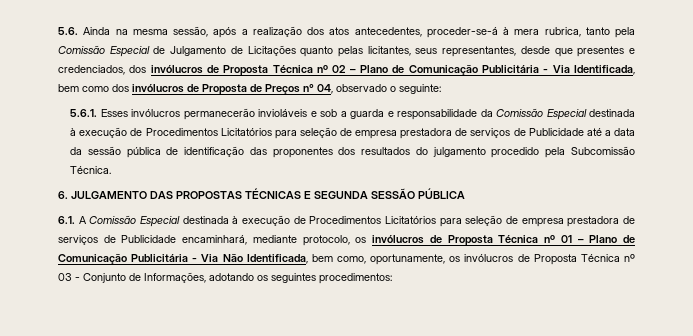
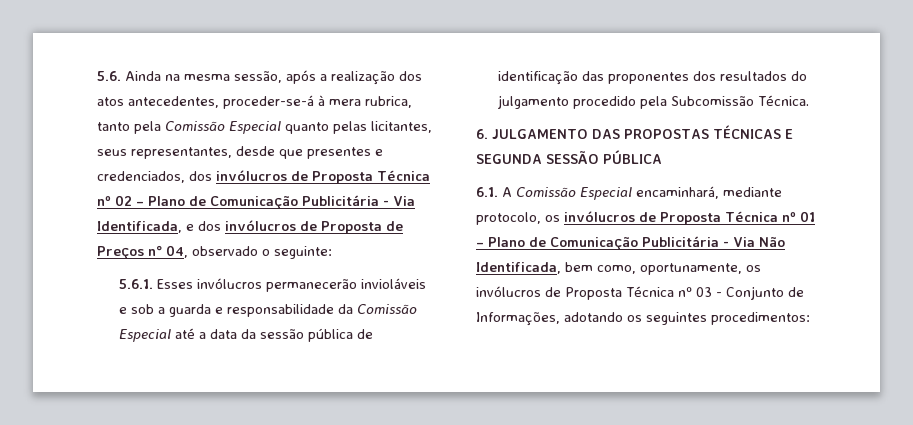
- 5.6. Ainda na mesma sessão, após a realização dos atos antecedentes, proceder-se-á à mera rubrica, tanto pela Comissão Especial de Julgamento de Licitações quanto pelas licitantes, seus representantes, desde que presentes e credenciados, dos invólucros de Proposta Técnica nº 02 – Plano de Comunicação Publicitária - Via Identificada, bem como dos invólucros de Proposta de Preços n° 04, observado o seguinte:
+ 5.6. Ainda na mesma sessão, após a realização dos atos antecedentes, proceder-se-á à mera rubrica, tanto pela Comissão Especial quanto pelas licitantes, seus representantes, desde que presentes e credenciados, dos invólucros de Proposta Técnica nº 02 – Plano de Comunicação Publicitária - Via Identificada, e dos invólucros de Proposta de Preços n° 04, observado o seguinte:
- 5.6.1. Esses invólucros permanecerão invioláveis e sob a guarda e responsabilidade da Comissão Especial destinada à execução de Procedimentos Licitatórios para seleção de empresa prestadora de serviços de Publicidade até a data da sessão pública de identificação das proponentes dos resultados do julgamento procedido pela Subcomissão Técnica.
+ 5.6.1. Esses invólucros permanecerão invioláveis e sob a guarda e responsabilidade da Comissão Especial até a data da sessão pública de identificação das proponentes dos resultados do julgamento procedido pela Subcomissão Técnica.
- 6.1. A Comissão Especial destinada à execução de Procedimentos Licitatórios para seleção de empresa prestadora de serviços de Publicidade encaminhará, mediante protocolo, os invólucros de Proposta Técnica nº 01 – Plano de Comunicação Publicitária - Via Não Identificada, bem como, oportunamente, os invólucros de Proposta Técnica nº 03 - Conjunto de Informações, adotando os seguintes procedimentos:
+ 6.1. A Comissão Especial encaminhará, mediante protocolo, os invólucros de Proposta Técnica nº 01 – Plano de Comunicação Publicitária - Via Não Identificada, bem como, oportunamente, os invólucros de Proposta Técnica nº 03 - Conjunto de Informações, adotando os seguintes procedimentos:

